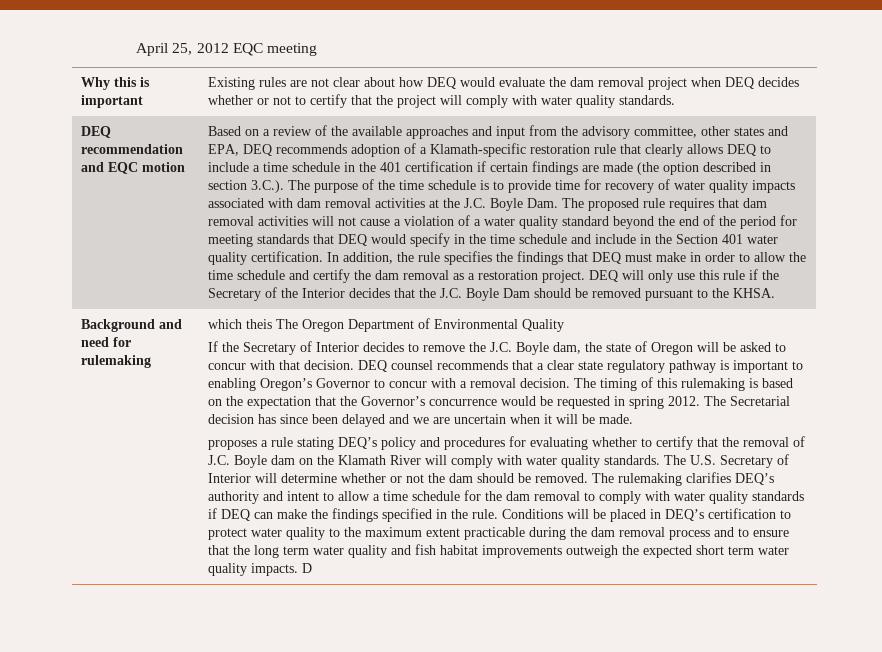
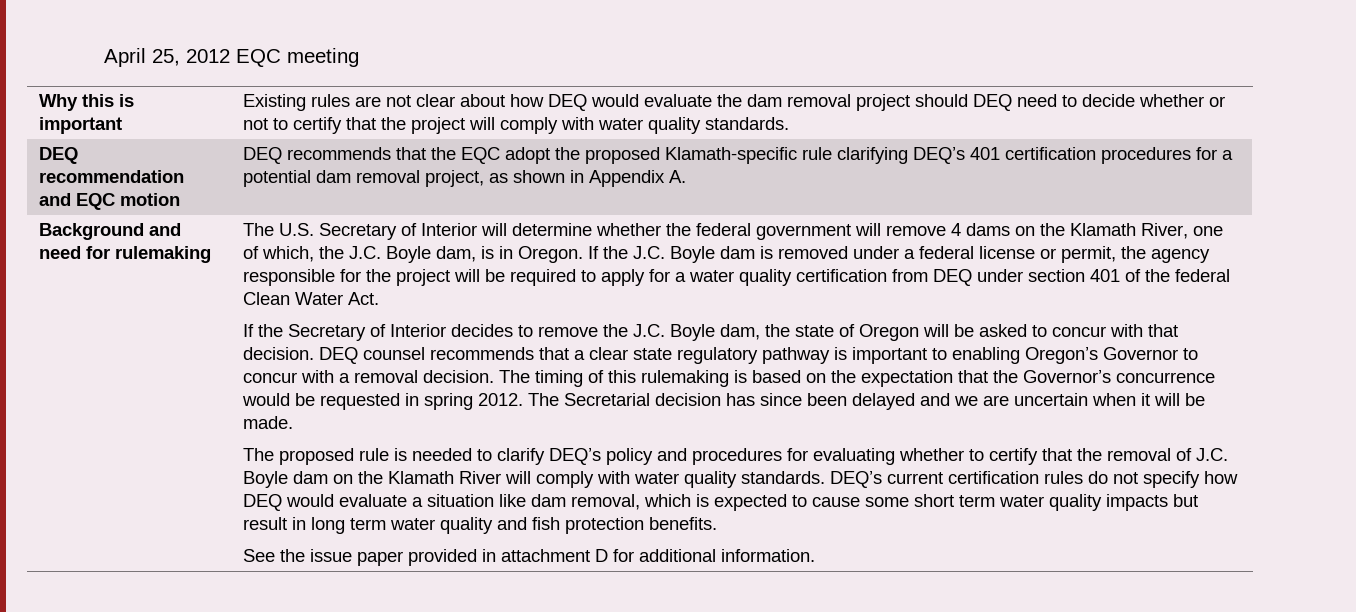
- Why this is important | Existing rules are not clear about how DEQ would evaluate the dam removal project when DEQ decides whether or not to certify that the project will comply with water quality standards.
+ Why this is important | Existing rules are not clear about how DEQ would evaluate the dam removal project should DEQ need to decide whether or not to certify that the project will comply with water quality standards.
- Based on a review of the available approaches and input from the advisory committee, other states and EPA, DEQ recommends adoption of a Klamath-specific restoration rule that clearly allows DEQ to include a time schedule in the 401 certification if certain findings are made (the option described in section 3.C.). The purpose of the time schedule is to provide time for recovery of water quality impacts associated with dam removal activities at the J.C. Boyle Dam. The proposed rule requires that dam removal activities will not cause a violation of a water quality standard beyond the end of the period for meeting standards that DEQ would specify in the time schedule and include in the Section 401 water quality certification. In addition, the rule specifies the findings that DEQ must make in order to allow the time schedule and certify the dam removal as a restoration project. DEQ will only use this rule if the Secretary of the Interior decides that the J.C. Boyle Dam should be removed pursuant to the KHSA.
+ DEQ recommends that the EQC adopt the proposed Klamath-specific rule clarifying DEQ’s 401 certification procedures for a potential dam removal project, as shown in Appendix A.
- which theis The Oregon Department of Environmental Quality
+ The U.S. Secretary of Interior will determine whether the federal government will remove 4 dams on the Klamath River, one of which, the J.C. Boyle dam, is in Oregon. If the J.C. Boyle dam is removed under a federal license or permit, the agency responsible for the project will be required to apply for a water quality certification from DEQ under section 401 of the federal Clean Water Act.
- proposes a rule stating DEQ’s policy and procedures for evaluating whether to certify that the removal of J.C. Boyle dam on the Klamath River will comply with water quality standards.
+ The proposed rule is needed to clarify DEQ’s policy and procedures for evaluating whether to certify that the removal of J.C. Boyle dam on the Klamath River will comply with water quality standards.
- The U.S. Secretary of Interior will determine whether or not the dam should be removed. The rulemaking clarifies DEQ’s authority and intent to allow a time schedule for the dam removal to comply with water quality standards if DEQ can make the findings specified in the rule. Conditions will be placed in DEQ’s certification to protect water quality to the maximum extent practicable during the dam removal process and to ensure that the long term water quality and fish habitat improvements outweigh the expected short term water quality impacts. D
+ DEQ’s current certification rules do not specify how DEQ would evaluate a situation like dam removal, which is expected to cause some short term water quality impacts but result in long term water quality and fish protection benefits.
+ See the issue paper provided in attachment D for additional information.

